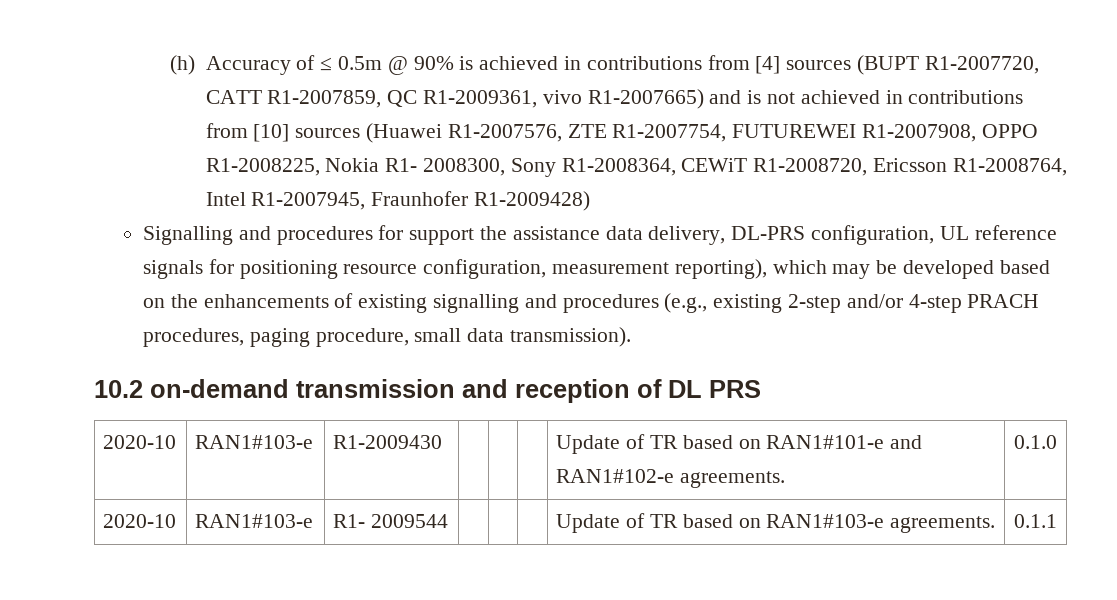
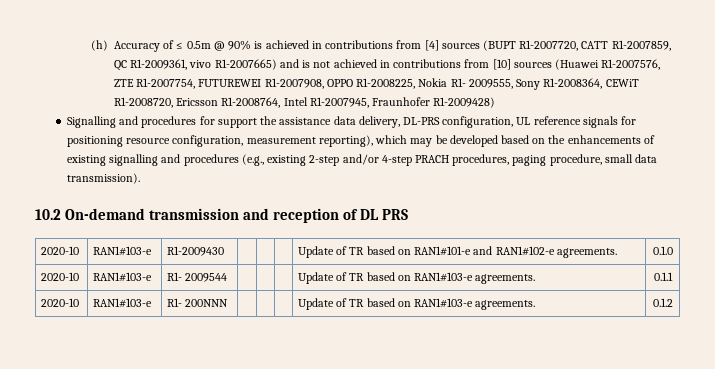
- (h) Accuracy of ≤ 0.5m @ 90% is achieved in contributions from [4] sources (BUPT R1-2007720, CATT R1-2007859, QC R1-2009361, vivo R1-2007665) and is not achieved in contributions from [10] sources (Huawei R1-2007576, ZTE R1-2007754, FUTUREWEI R1-2007908, OPPO R1-2008225, Nokia R1- 2008300, Sony R1-2008364, CEWiT R1-2008720, Ericsson R1-2008764, Intel R1-2007945, Fraunhofer R1-2009428)
+ (h) Accuracy of ≤ 0.5m @ 90% is achieved in contributions from [4] sources (BUPT R1-2007720, CATT R1-2007859, QC R1-2009361, vivo R1-2007665) and is not achieved in contributions from [10] sources (Huawei R1-2007576, ZTE R1-2007754, FUTUREWEI R1-2007908, OPPO R1-2008225, Nokia R1- 2009555, Sony R1-2008364, CEWiT R1-2008720, Ericsson R1-2008764, Intel R1-2007945, Fraunhofer R1-2009428)
- 10.2 on-demand transmission and reception of DL PRS
+ 10.2 On-demand transmission and reception of DL PRS
+ 2020-10 | RAN1#103-e | R1- 200NNN | | | | Update of TR based on RAN1#103-e agreements. | 0.1.2

